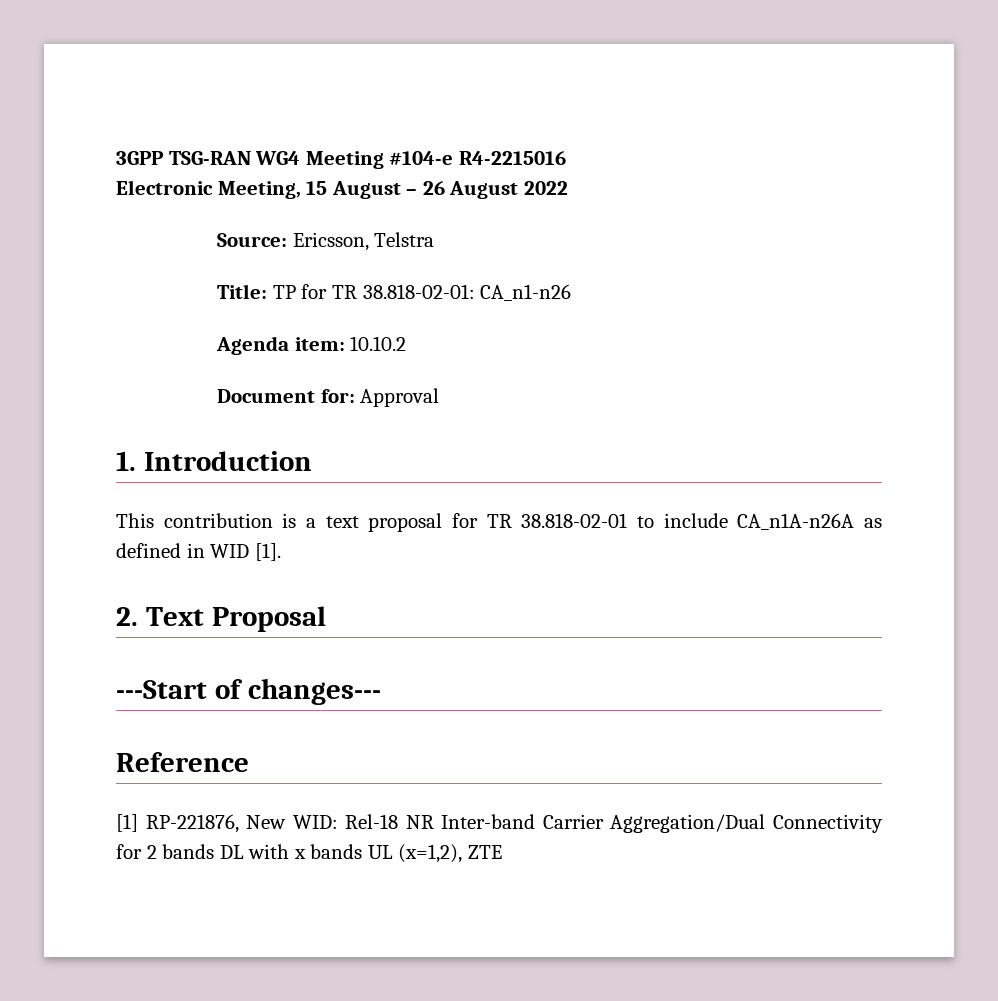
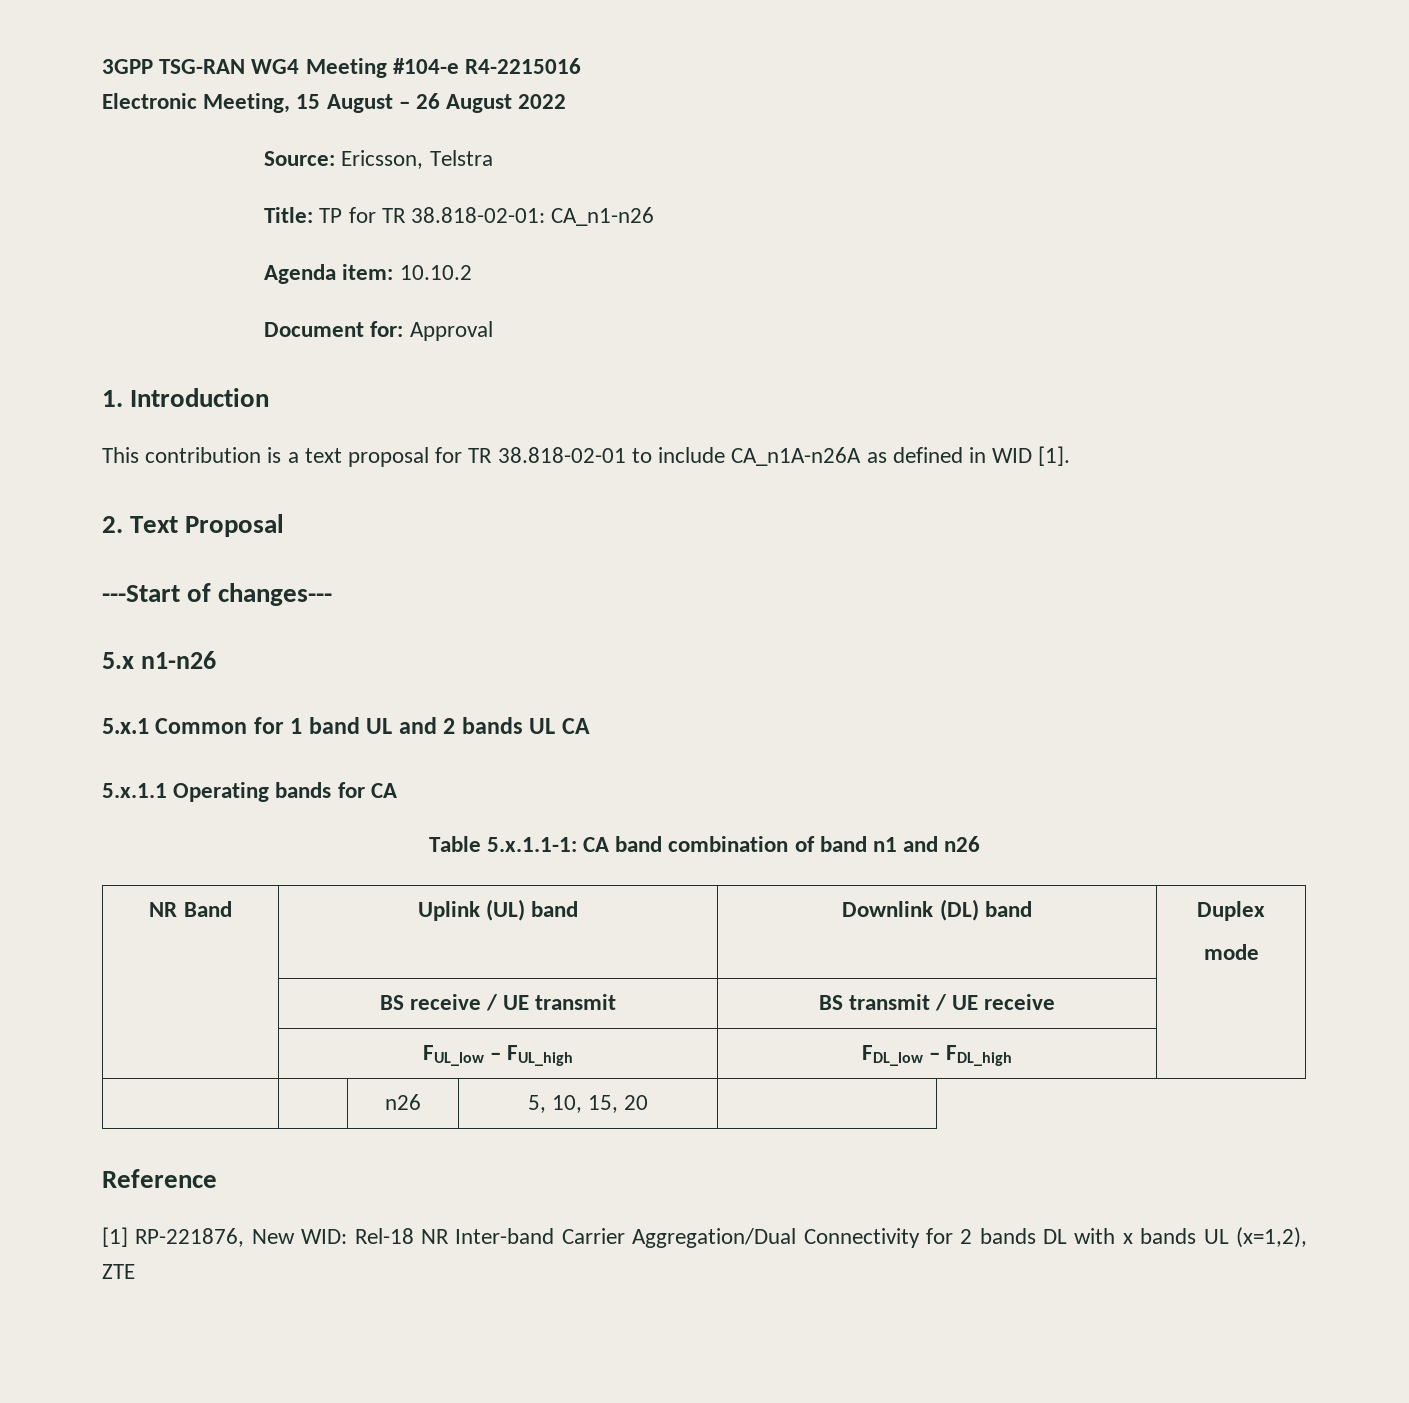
+ 5.x n1-n26
+ 5.x.1 Common for 1 band UL and 2 bands UL CA
+ 5.x.1.1 Operating bands for CA
+ Table 5.x.1.1-1: CA band combination of band n1 and n26
+ NR Band | Uplink (UL) band | Downlink (DL) band | Duplex
+ mode
+ | BS receive / UE transmit | BS transmit / UE receive |
+ | FUL_low – FUL_high | FDL_low – FDL_high |
+ | | n26 | 5, 10, 15, 20 |

